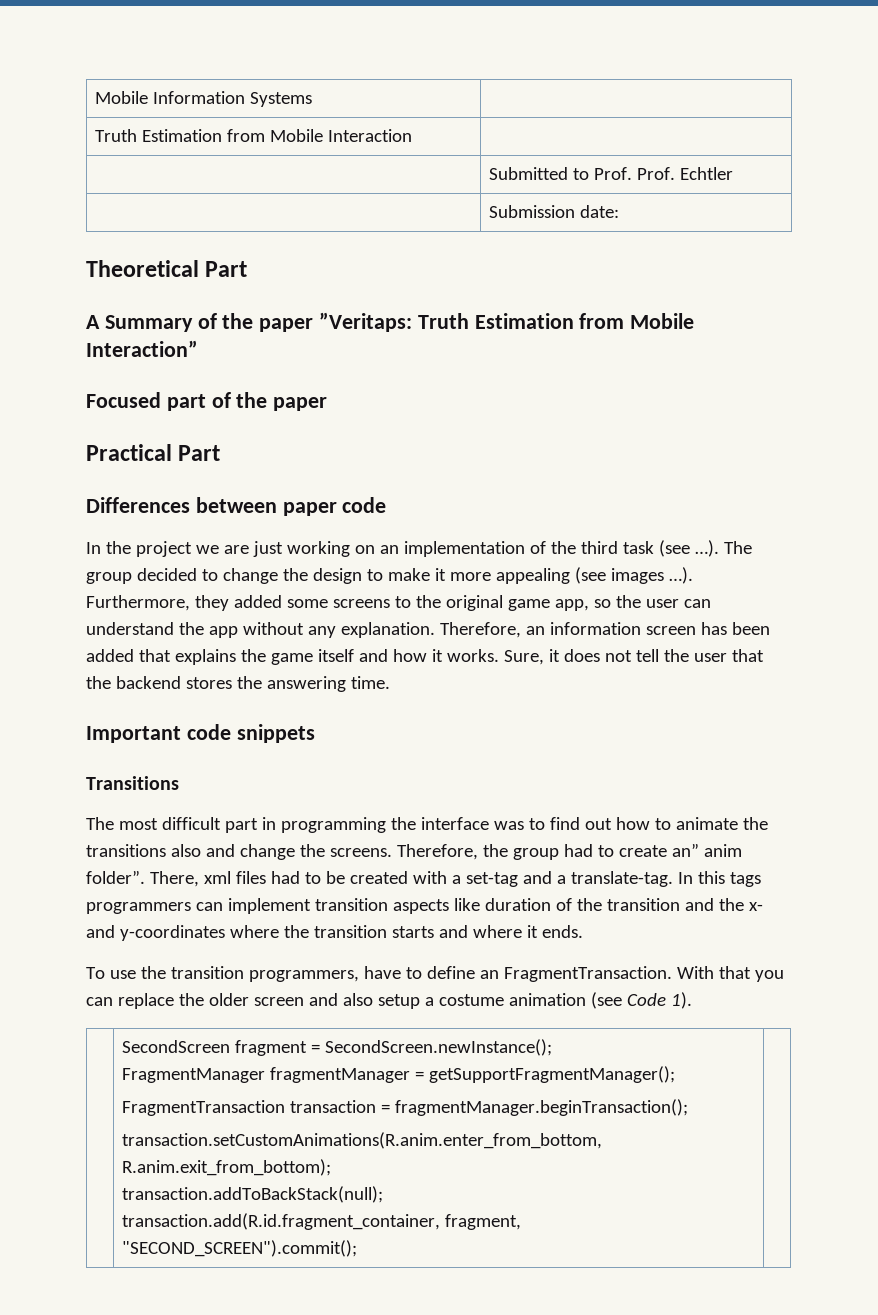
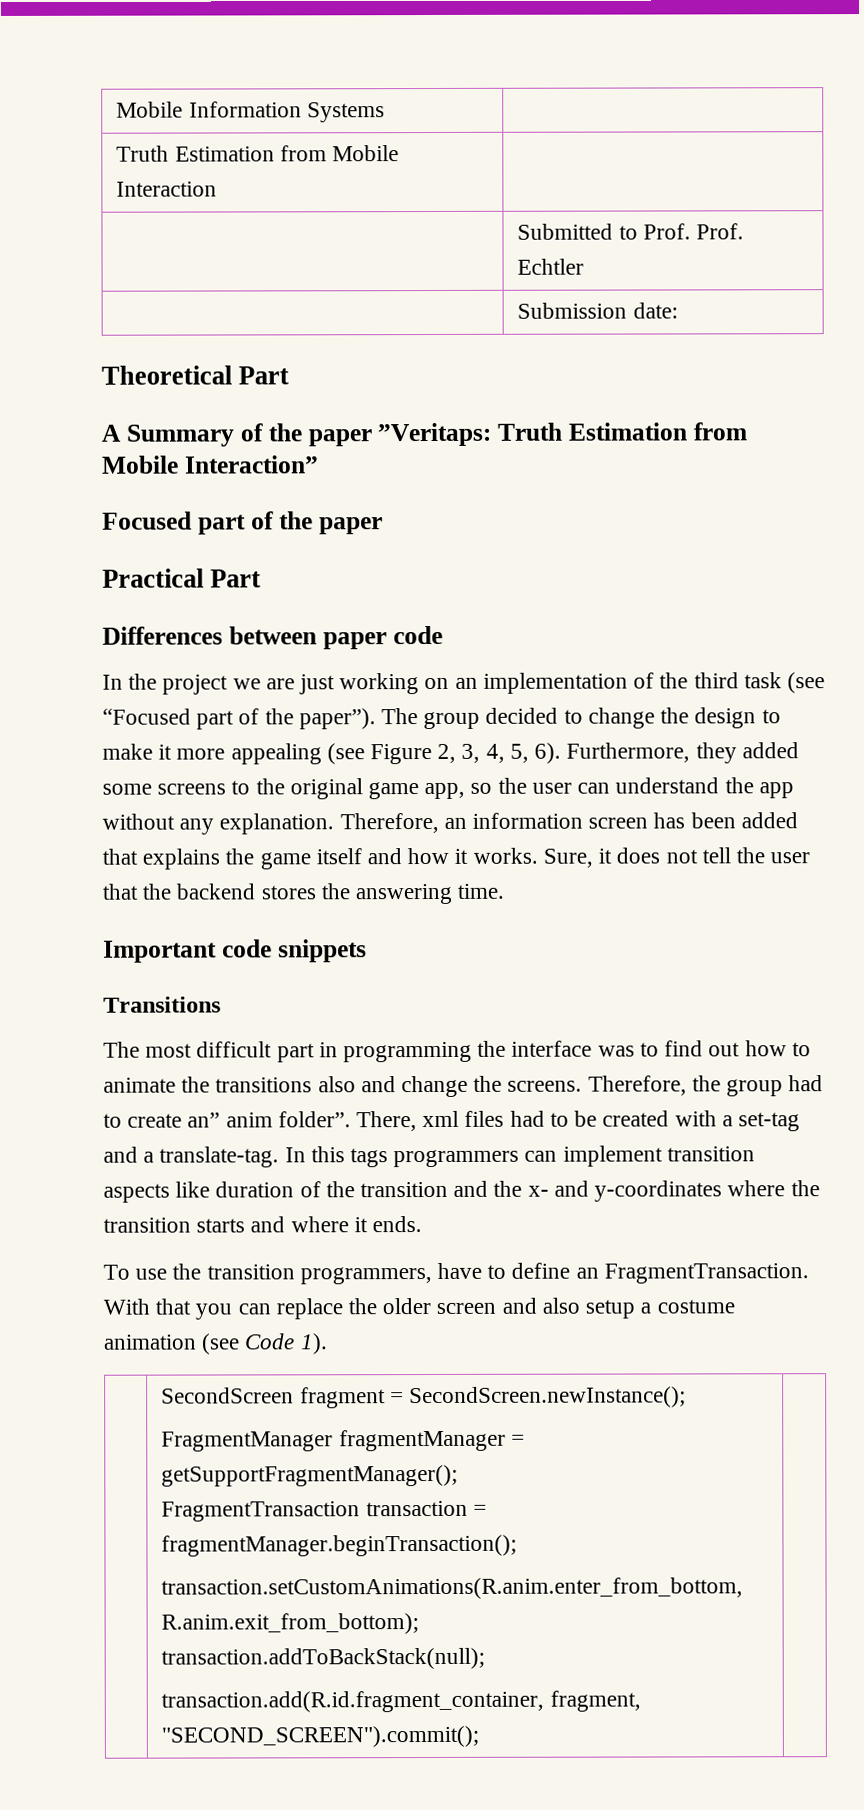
- In the project we are just working on an implementation of the third task (see …).
+ In the project we are just working on an implementation of the third task (see “Focused part of the paper”).
- The group decided to change the design to make it more appealing (see images …).
+ The group decided to change the design to make it more appealing (see Figure 2, 3, 4, 5, 6).

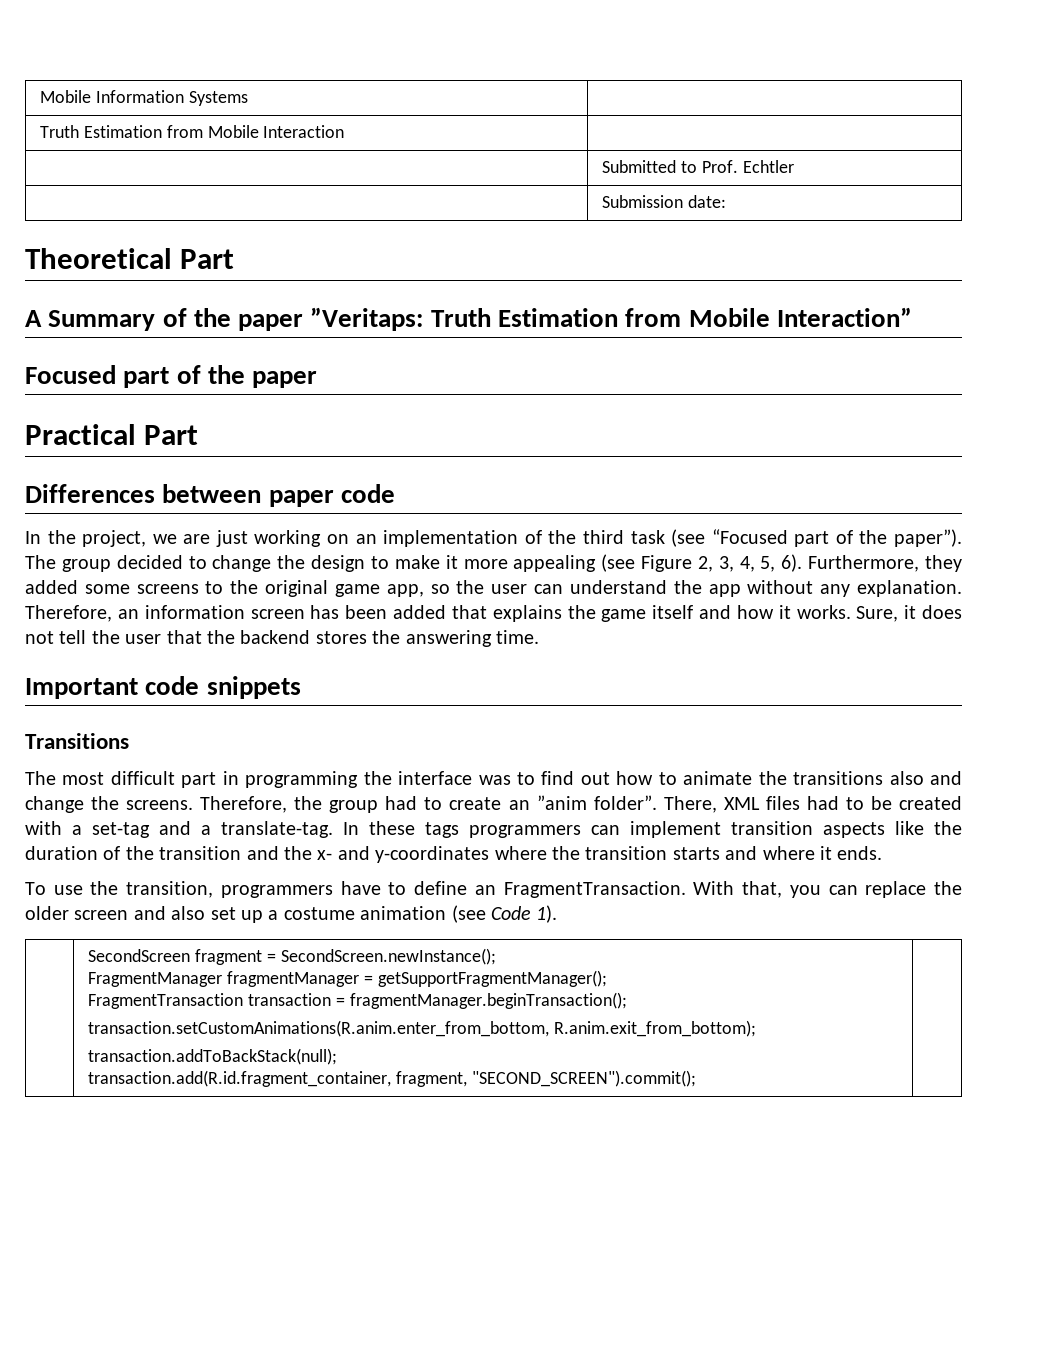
- | Submitted to Prof. Prof. Echtler
+ | Submitted to Prof. Echtler
- In the project we are just working on an implementation of the third task (see “Focused part of the paper”).
+ In the project, we are just working on an implementation of the third task (see “Focused part of the paper”).
- Therefore, the group had to create an” anim folder”.
+ Therefore, the group had to create an ”anim folder”.
- There, xml files had to be created with a set-tag and a translate-tag.
+ There, XML files had to be created with a set-tag and a translate-tag.
- In this tags programmers can implement transition aspects like duration of the transition and the x- and y-coordinates where the transition starts and where it ends.
+ In these tags programmers can implement transition aspects like the duration of the transition and the x- and y-coordinates where the transition starts and where it ends.
- To use the transition programmers, have to define an FragmentTransaction.
+ To use the transition, programmers have to define an FragmentTransaction.
- With that you can replace the older screen and also setup a costume animation (see Code 1).
+ With that, you can replace the older screen and also set up a costume animation (see Code 1).

